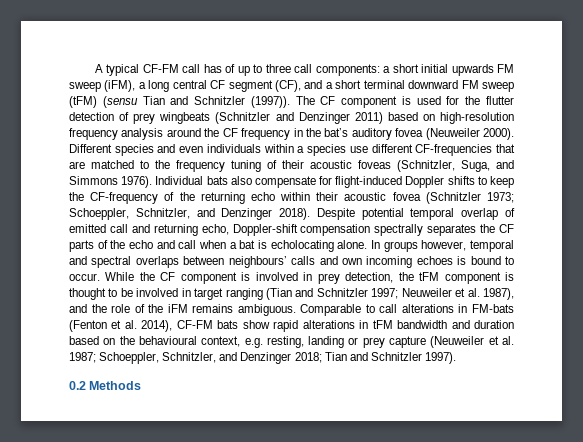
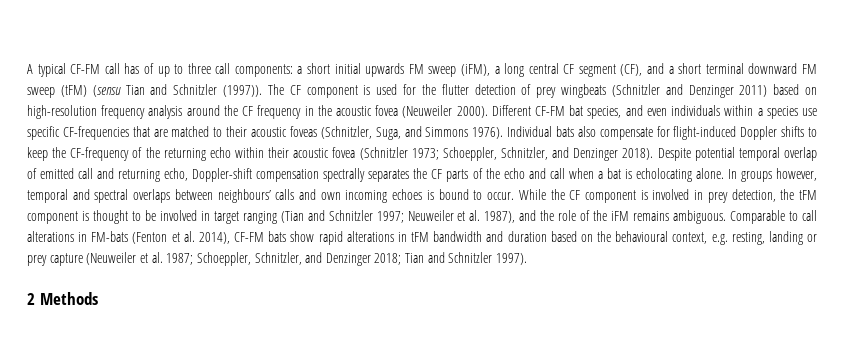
- The CF component is used for the flutter detection of prey wingbeats (Schnitzler and Denzinger 2011) based on high-resolution frequency analysis around the CF frequency in the bat’s auditory fovea (Neuweiler 2000).
+ The CF component is used for the flutter detection of prey wingbeats (Schnitzler and Denzinger 2011) based on high-resolution frequency analysis around the CF frequency in the acoustic fovea (Neuweiler 2000).
- Different species and even individuals within a species use different CF-frequencies that are matched to the frequency tuning of their acoustic foveas (Schnitzler, Suga, and Simmons 1976).
+ Different CF-FM bat species, and even individuals within a species use specific CF-frequencies that are matched to their acoustic foveas (Schnitzler, Suga, and Simmons 1976).
- 0.2 Methods
+ 2 Methods

